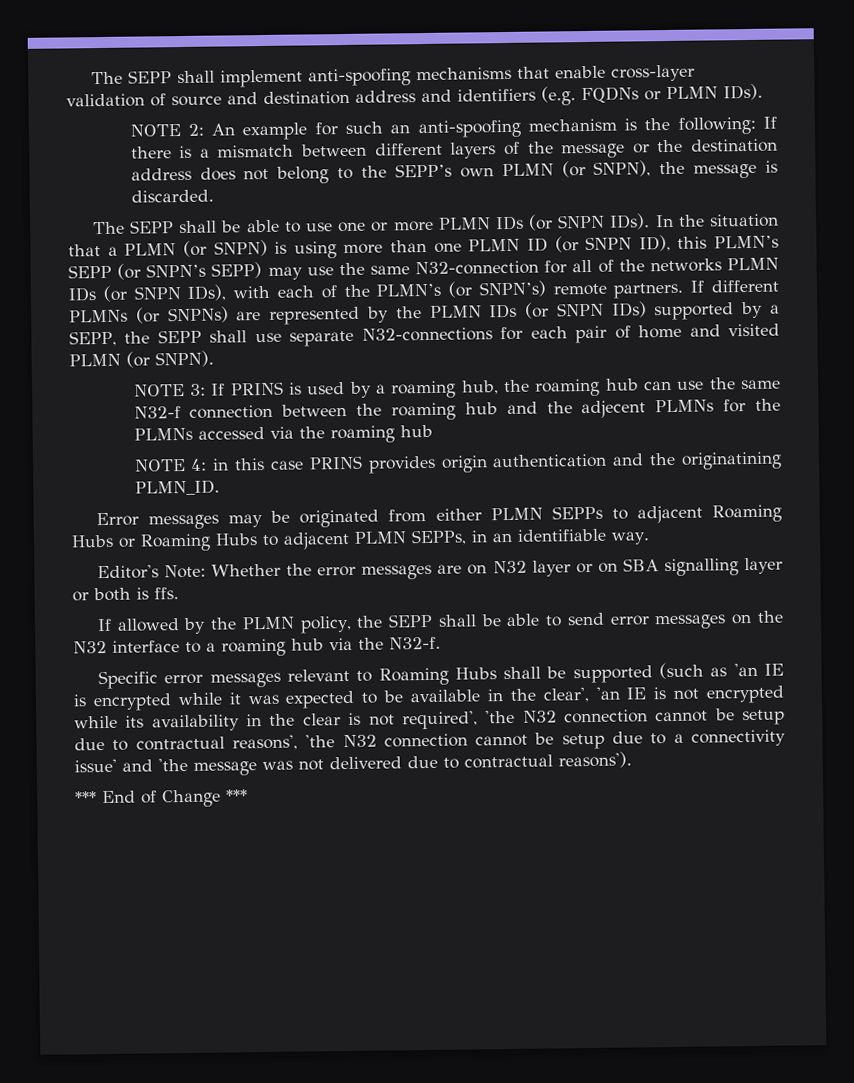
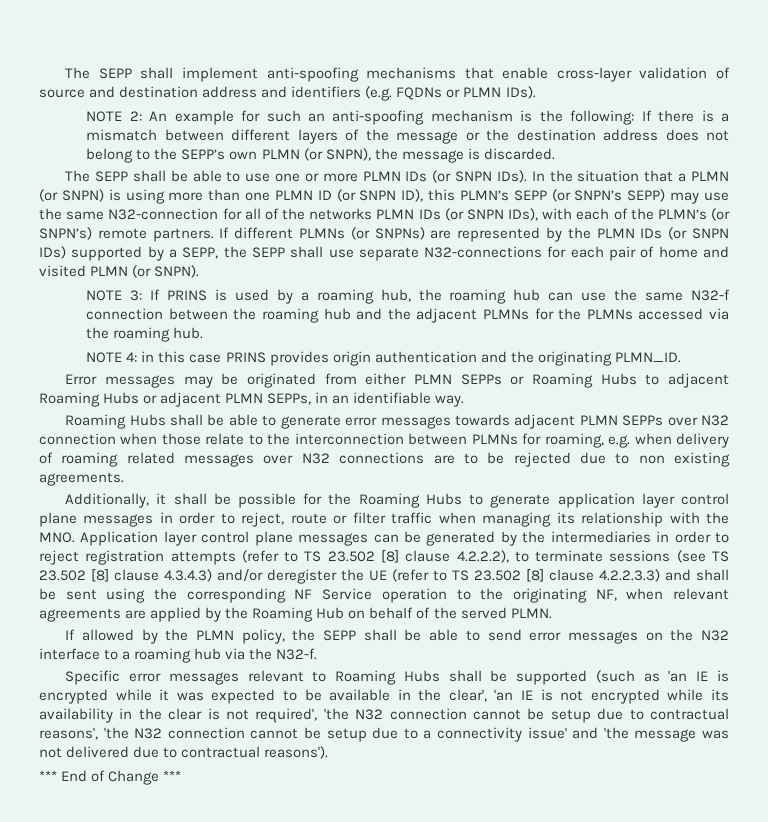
- NOTE 3: If PRINS is used by a roaming hub, the roaming hub can use the same N32-f connection between the roaming hub and the adjecent PLMNs for the PLMNs accessed via the roaming hub
+ NOTE 3: If PRINS is used by a roaming hub, the roaming hub can use the same N32-f connection between the roaming hub and the adjacent PLMNs for the PLMNs accessed via the roaming hub.
- NOTE 4: in this case PRINS provides origin authentication and the originatining PLMN_ID.
+ NOTE 4: in this case PRINS provides origin authentication and the originating PLMN_ID.
- Error messages may be originated from either PLMN SEPPs to adjacent Roaming Hubs or Roaming Hubs to adjacent PLMN SEPPs, in an identifiable way.
+ Error messages may be originated from either PLMN SEPPs or Roaming Hubs to adjacent Roaming Hubs or adjacent PLMN SEPPs, in an identifiable way.
- Editor's Note: Whether the error messages are on N32 layer or on SBA signalling layer or both is ffs.
+ Roaming Hubs shall be able to generate error messages towards adjacent PLMN SEPPs over N32 connection when those relate to the interconnection between PLMNs for roaming, e.g. when delivery of roaming related messages over N32 connections are to be rejected due to non existing agreements.
+ Additionally, it shall be possible for the Roaming Hubs to generate application layer control plane messages in order to reject, route or filter traffic when managing its relationship with the MNO. Application layer control plane messages can be generated by the intermediaries in order to reject registration attempts (refer to TS 23.502 [8] clause 4.2.2.2), to terminate sessions (see TS 23.502 [8] clause 4.3.4.3) and/or deregister the UE (refer to TS 23.502 [8] clause 4.2.2.3.3) and shall be sent using the corresponding NF Service operation to the originating NF, when relevant agreements are applied by the Roaming Hub on behalf of the served PLMN.

